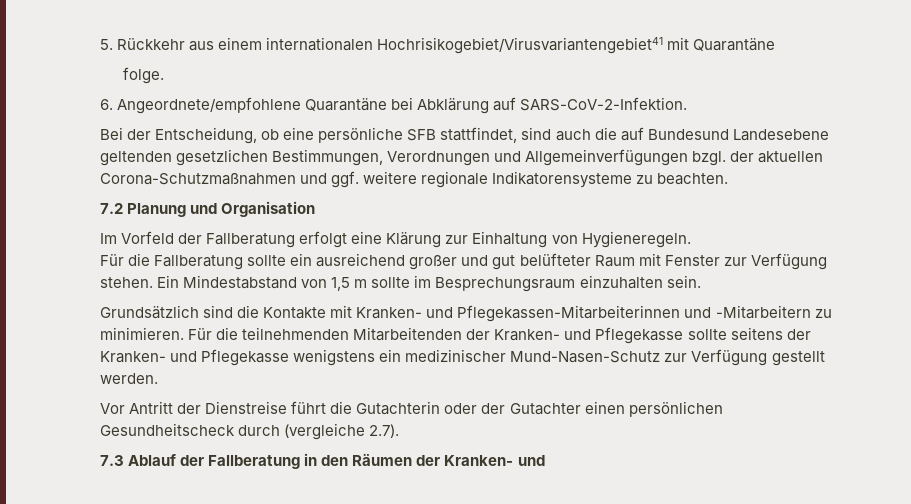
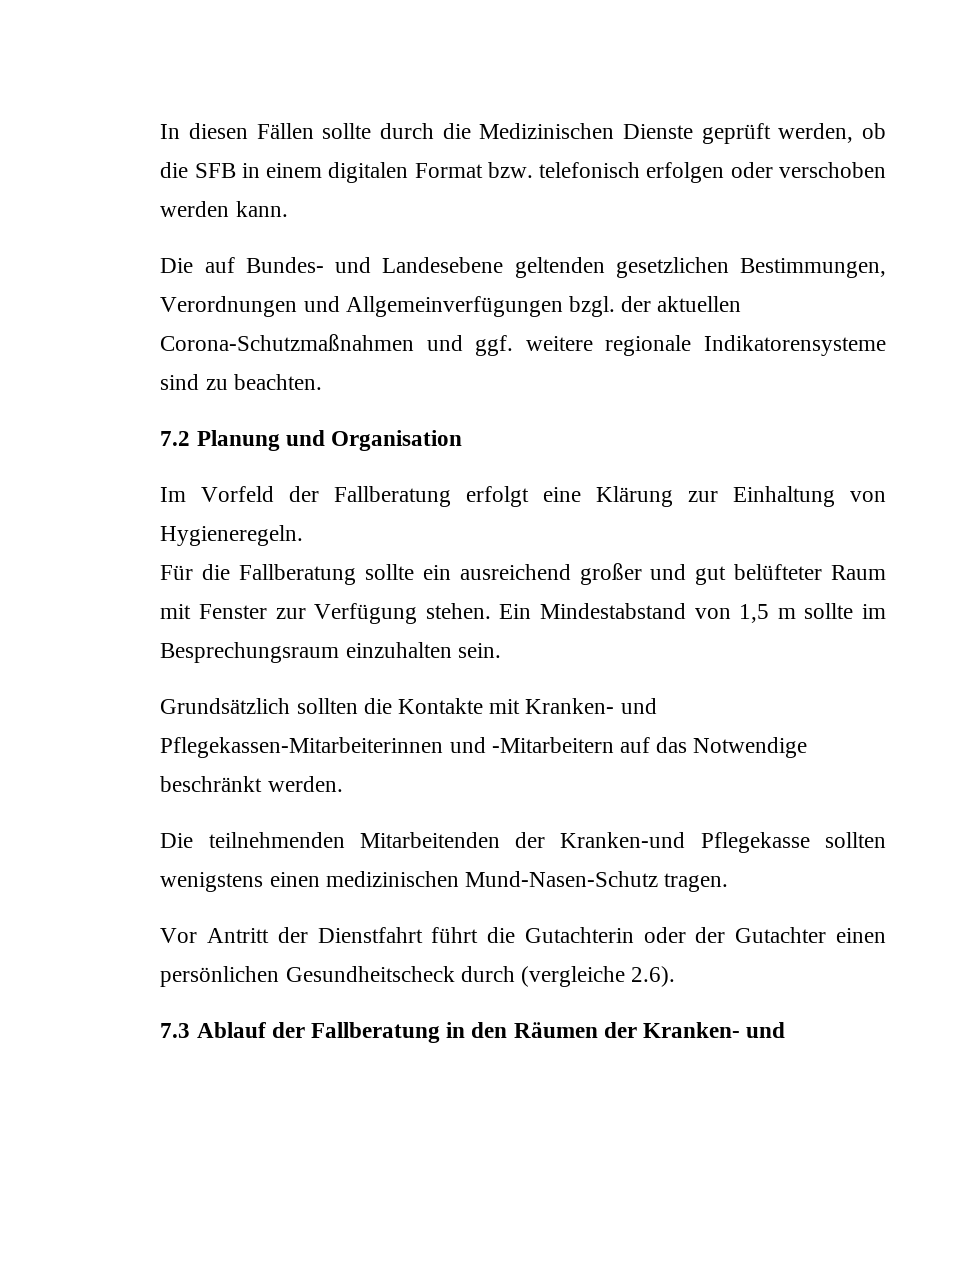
- 5. Rückkehr aus einem internationalen Hochrisikogebiet/Virusvariantengebiet41 mit Quarantäne
- folge.
- 6. Angeordnete/empfohlene Quarantäne bei Abklärung auf SARS-CoV-2-Infektion.
- Bei der Entscheidung, ob eine persönliche SFB stattfindet, sind auch die auf Bundesund Landesebene geltenden gesetzlichen Bestimmungen, Verordnungen und Allgemeinverfügungen bzgl. der aktuellen Corona-Schutzmaßnahmen und ggf. weitere regionale Indikatorensysteme zu beachten.
+ In diesen Fällen sollte durch die Medizinischen Dienste geprüft werden, ob die SFB in einem digitalen Format bzw. telefonisch erfolgen oder verschoben werden kann.
+ Die auf Bundes- und Landesebene geltenden gesetzlichen Bestimmungen, Verordnungen und Allgemeinverfügungen bzgl. der aktuellen Corona-Schutzmaßnahmen und ggf. weitere regionale Indikatorensysteme sind zu beachten.
- Grundsätzlich sind die Kontakte mit Kranken- und Pflegekassen-Mitarbeiterinnen und -Mitarbeitern zu minimieren. Für die teilnehmenden Mitarbeitenden der Kranken- und Pflegekasse sollte seitens der Kranken- und Pflegekasse wenigstens ein medizinischer Mund-Nasen-Schutz zur Verfügung gestellt werden.
+ Grundsätzlich sollten die Kontakte mit Kranken- und Pflegekassen-Mitarbeiterinnen und -Mitarbeitern auf das Notwendige beschränkt werden.
+ Die teilnehmenden Mitarbeitenden der Kranken-und Pflegekasse sollten wenigstens einen medizinischen Mund-Nasen-Schutz tragen.
- Vor Antritt der Dienstreise führt die Gutachterin oder der Gutachter einen persönlichen Gesundheitscheck durch (vergleiche 2.7).
+ Vor Antritt der Dienstfahrt führt die Gutachterin oder der Gutachter einen persönlichen Gesundheitscheck durch (vergleiche 2.6).

